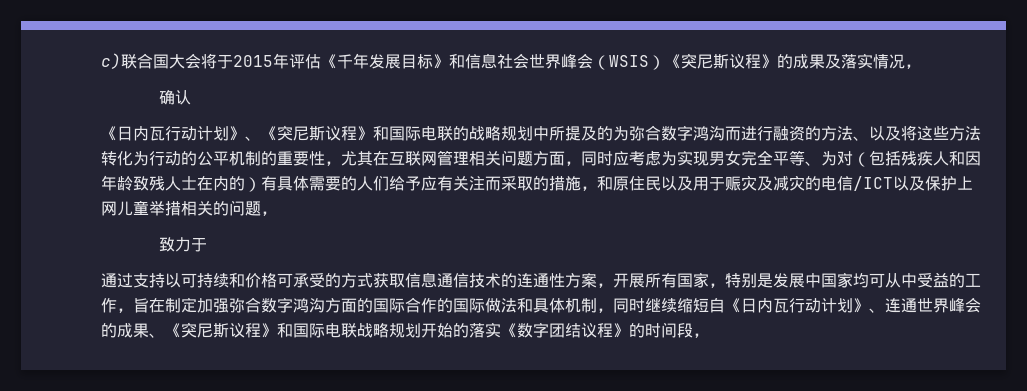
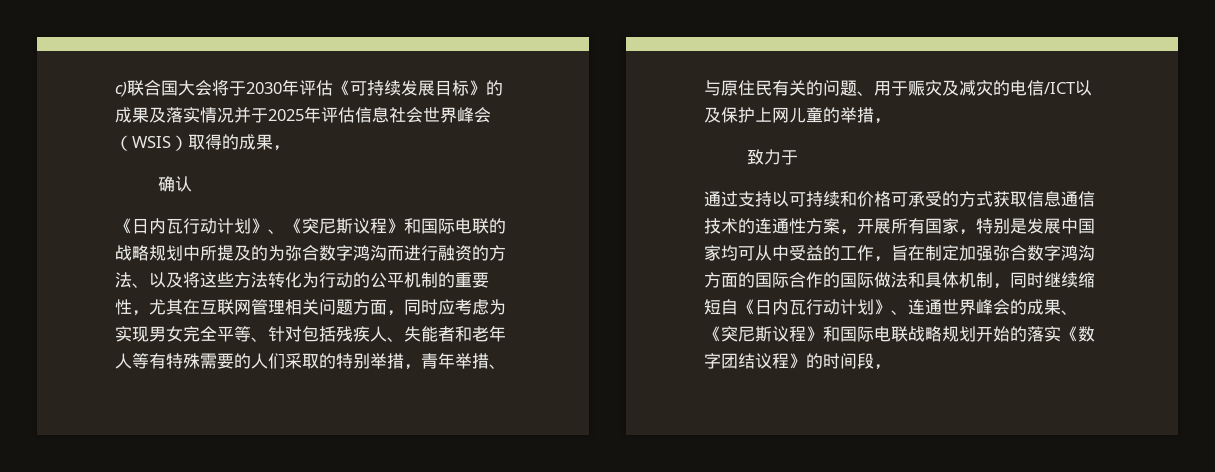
- c)联合国大会将于2015年评估《千年发展目标》和信息社会世界峰会（WSIS）《突尼斯议程》的成果及落实情况，
+ c)联合国大会将于2030年评估《可持续发展目标》的成果及落实情况并于2025年评估信息社会世界峰会（WSIS）取得的成果，
- 《日内瓦行动计划》、《突尼斯议程》和国际电联的战略规划中所提及的为弥合数字鸿沟而进行融资的方法、以及将这些方法转化为行动的公平机制的重要性，尤其在互联网管理相关问题方面，同时应考虑为实现男女完全平等、为对（包括残疾人和因年龄致残人士在内的）有具体需要的人们给予应有关注而采取的措施，和原住民以及用于赈灾及减灾的电信/ICT以及保护上网儿童举措相关的问题，
+ 《日内瓦行动计划》、《突尼斯议程》和国际电联的战略规划中所提及的为弥合数字鸿沟而进行融资的方法、以及将这些方法转化为行动的公平机制的重要性，尤其在互联网管理相关问题方面，同时应考虑为实现男女完全平等、针对包括残疾人、失能者和老年人等有特殊需要的人们采取的特别举措，青年举措、与原住民有关的问题、用于赈灾及减灾的电信/ICT以及保护上网儿童的举措，

